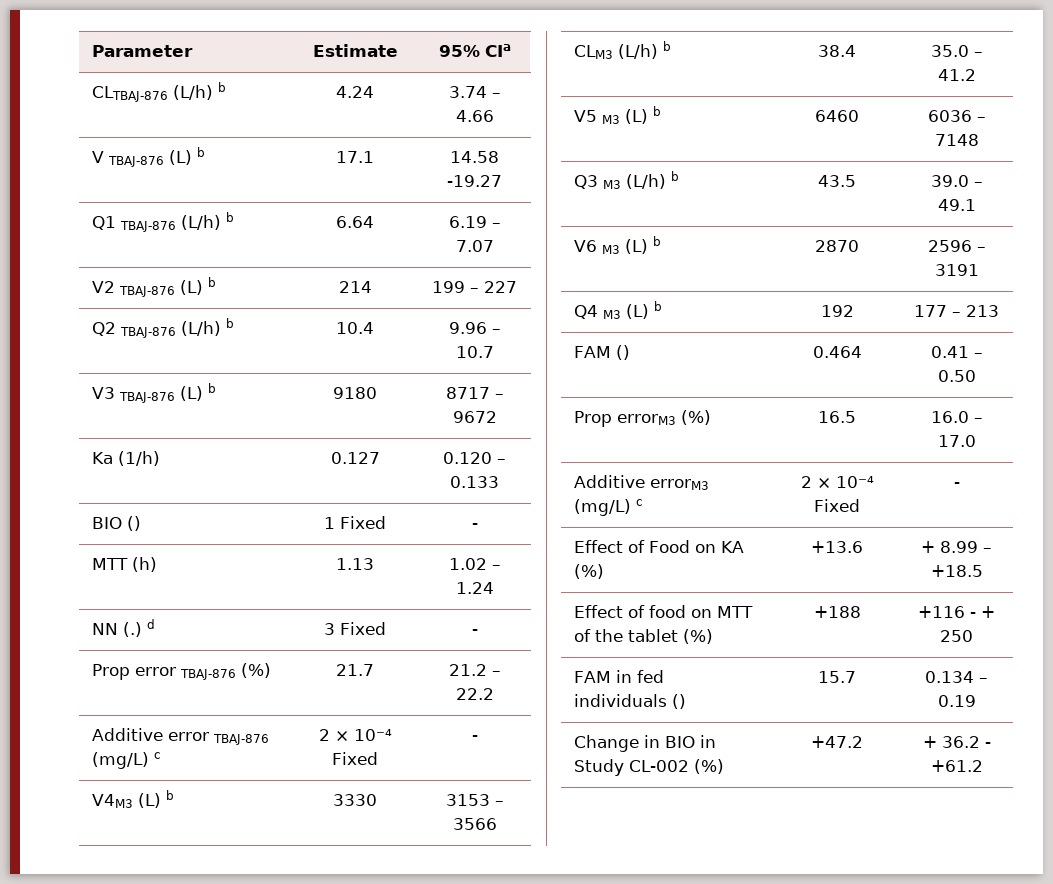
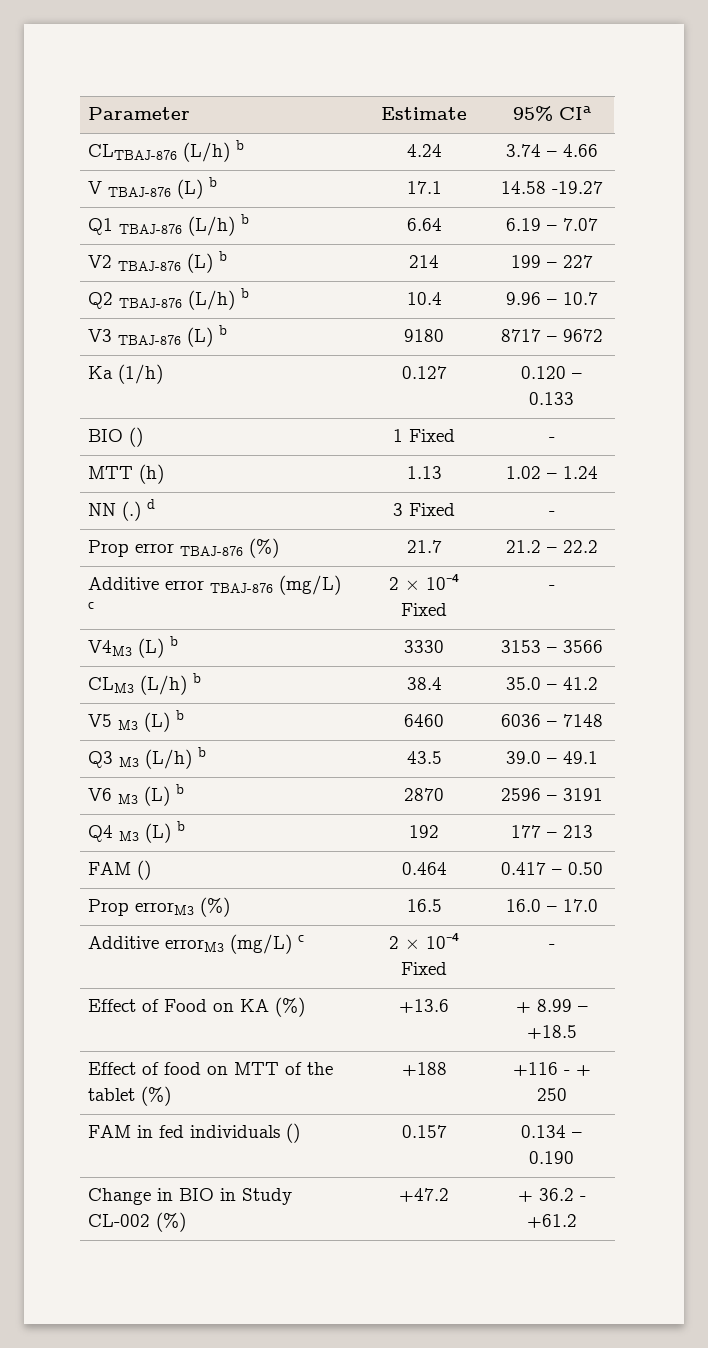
- FAM () | 0.464 | 0.41 – 0.50
+ FAM () | 0.464 | 0.417 – 0.50
- FAM in fed individuals () | 15.7 | 0.134 – 0.19
+ FAM in fed individuals () | 0.157 | 0.134 – 0.190

